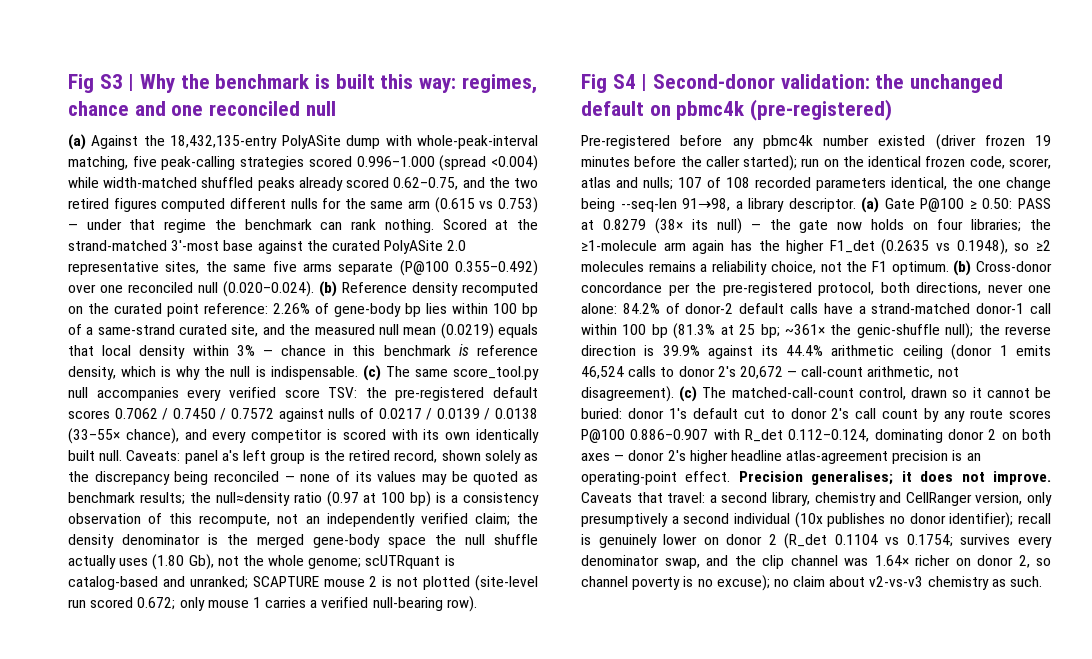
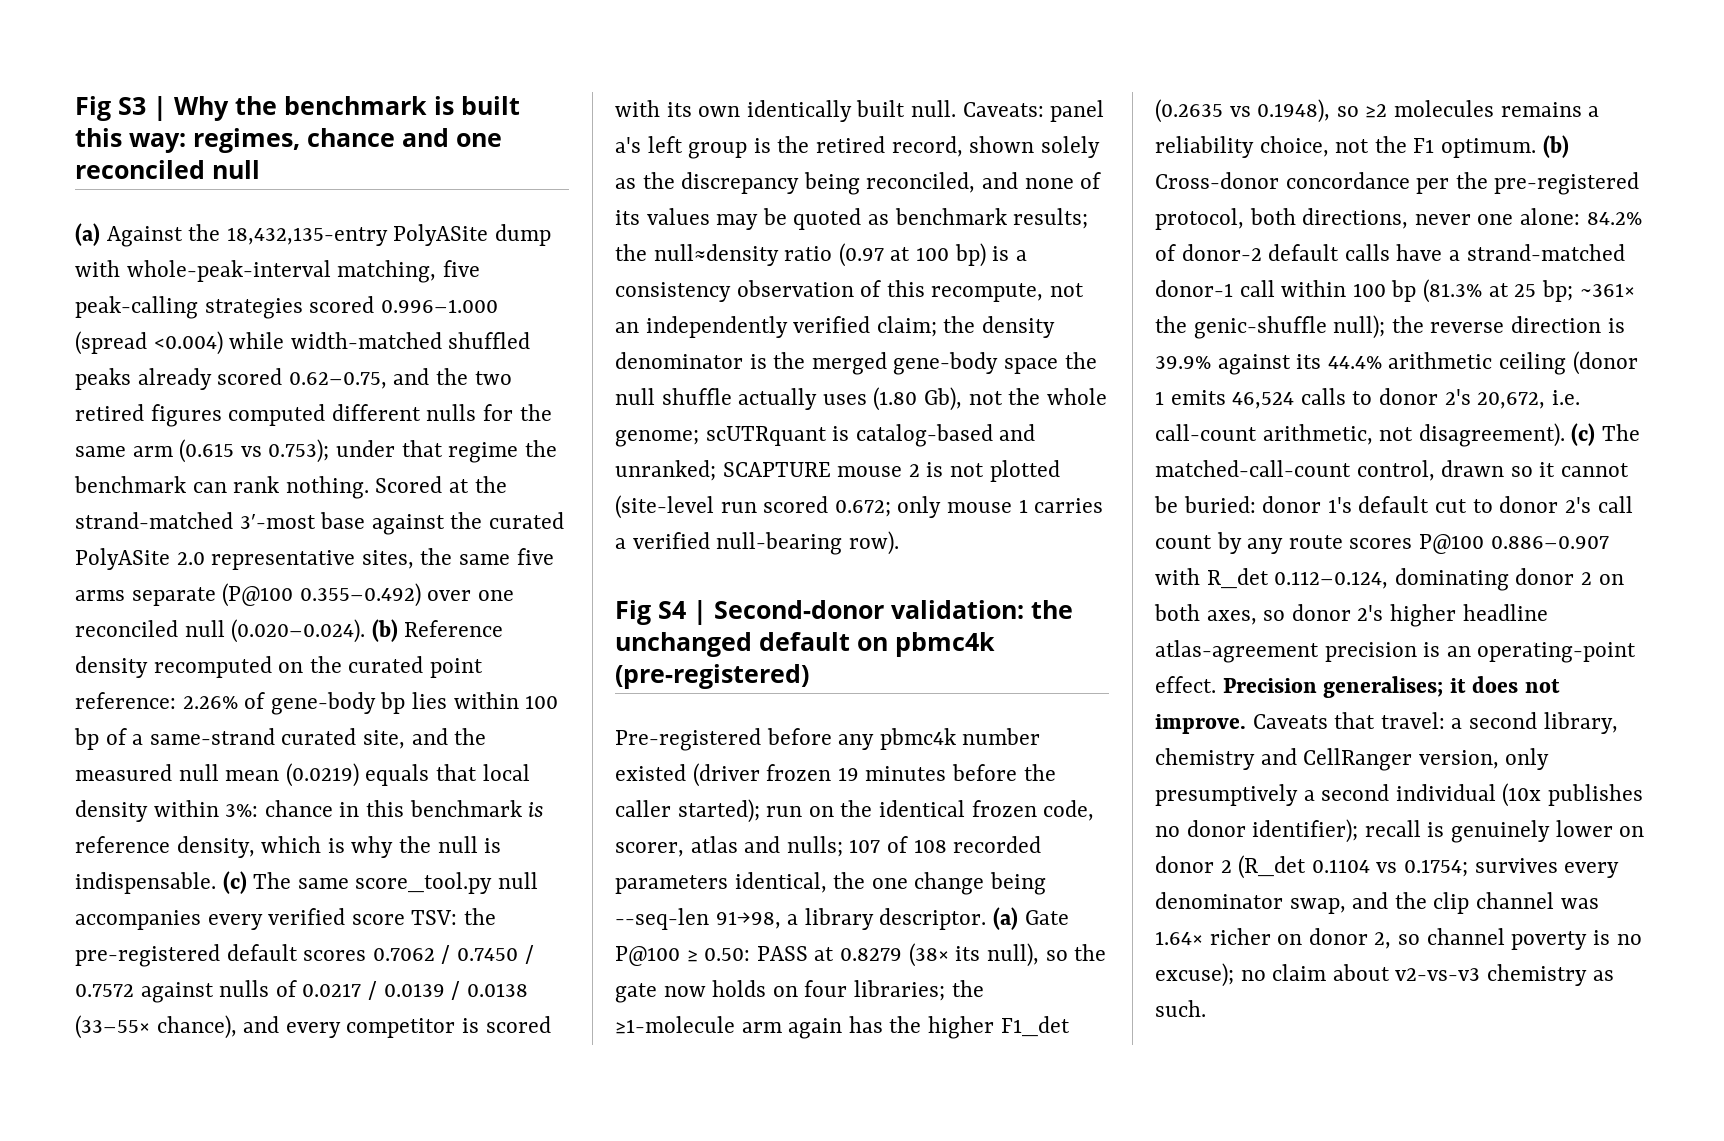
- (a) Against the 18,432,135-entry PolyASite dump with whole-peak-interval matching, five peak-calling strategies scored 0.996–1.000 (spread <0.004) while width-matched shuffled peaks already scored 0.62–0.75, and the two retired figures computed different nulls for the same arm (0.615 vs 0.753) — under that regime the benchmark can rank nothing.
+ (a) Against the 18,432,135-entry PolyASite dump with whole-peak-interval matching, five peak-calling strategies scored 0.996–1.000 (spread <0.004) while width-matched shuffled peaks already scored 0.62–0.75, and the two retired figures computed different nulls for the same arm (0.615 vs 0.753); under that regime the benchmark can rank nothing.
- 2.26% of gene-body bp lies within 100 bp of a same-strand curated site, and the measured null mean (0.0219) equals that local density within 3% — chance in this benchmark is reference density, which is why the null is indispensable.
+ 2.26% of gene-body bp lies within 100 bp of a same-strand curated site, and the measured null mean (0.0219) equals that local density within 3%: chance in this benchmark is reference density, which is why the null is indispensable.
- panel a's left group is the retired record, shown solely as the discrepancy being reconciled — none of its values may be quoted as benchmark results;
+ panel a's left group is the retired record, shown solely as the discrepancy being reconciled, and none of its values may be quoted as benchmark results;
- (a) Gate P@100 ≥ 0.50: PASS at 0.8279 (38× its null) — the gate now holds on four libraries; the ≥1-molecule arm again has the higher F1_det (0.2635 vs 0.1948), so ≥2 molecules remains a reliability choice, not the F1 optimum.
+ (a) Gate P@100 ≥ 0.50: PASS at 0.8279 (38× its null), so the gate now holds on four libraries; the ≥1-molecule arm again has the higher F1_det (0.2635 vs 0.1948), so ≥2 molecules remains a reliability choice, not the F1 optimum.
- (b) Cross-donor concordance per the pre-registered protocol, both directions, never one alone: 84.2% of donor-2 default calls have a strand-matched donor-1 call within 100 bp (81.3% at 25 bp; ~361× the genic-shuffle null); the reverse direction is 39.9% against its 44.4% arithmetic ceiling (donor 1 emits 46,524 calls to donor 2's 20,672 — call-count arithmetic, not disagreement).
+ (b) Cross-donor concordance per the pre-registered protocol, both directions, never one alone: 84.2% of donor-2 default calls have a strand-matched donor-1 call within 100 bp (81.3% at 25 bp; ~361× the genic-shuffle null); the reverse direction is 39.9% against its 44.4% arithmetic ceiling (donor 1 emits 46,524 calls to donor 2's 20,672, i.e. call-count arithmetic, not disagreement).
- (c) The matched-call-count control, drawn so it cannot be buried: donor 1's default cut to donor 2's call count by any route scores P@100 0.886–0.907 with R_det 0.112–0.124, dominating donor 2 on both axes — donor 2's higher headline atlas-agreement precision is an operating-point effect.
+ (c) The matched-call-count control, drawn so it cannot be buried: donor 1's default cut to donor 2's call count by any route scores P@100 0.886–0.907 with R_det 0.112–0.124, dominating donor 2 on both axes, so donor 2's higher headline atlas-agreement precision is an operating-point effect.

